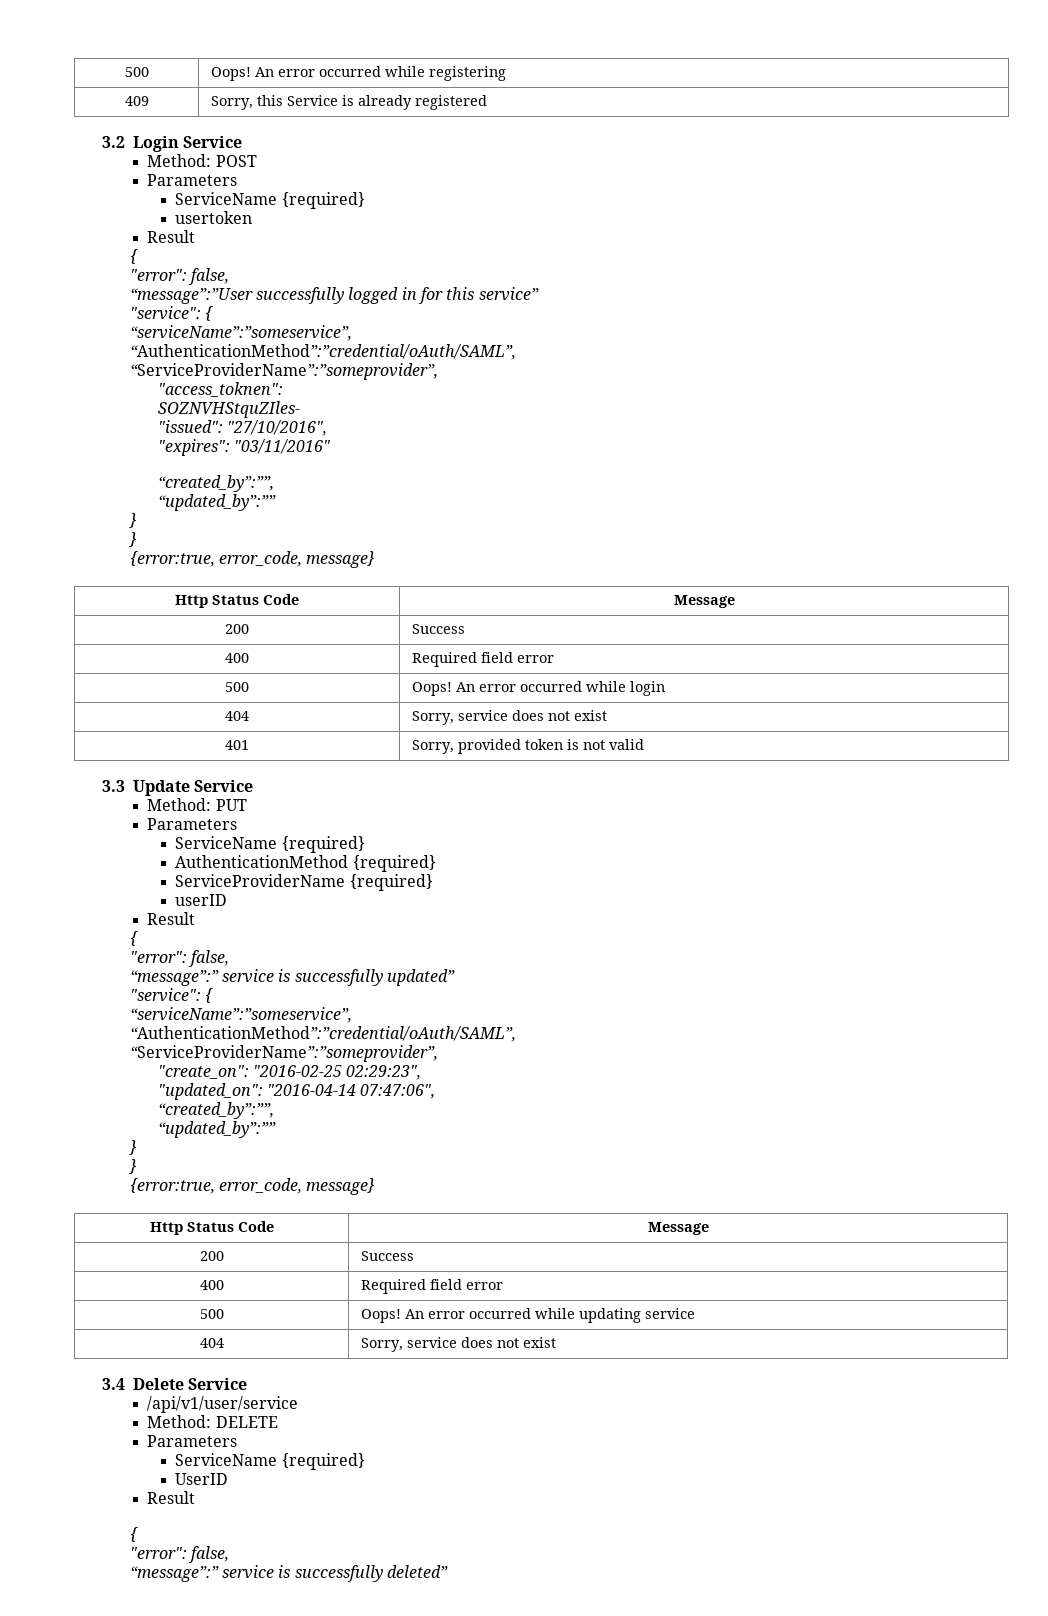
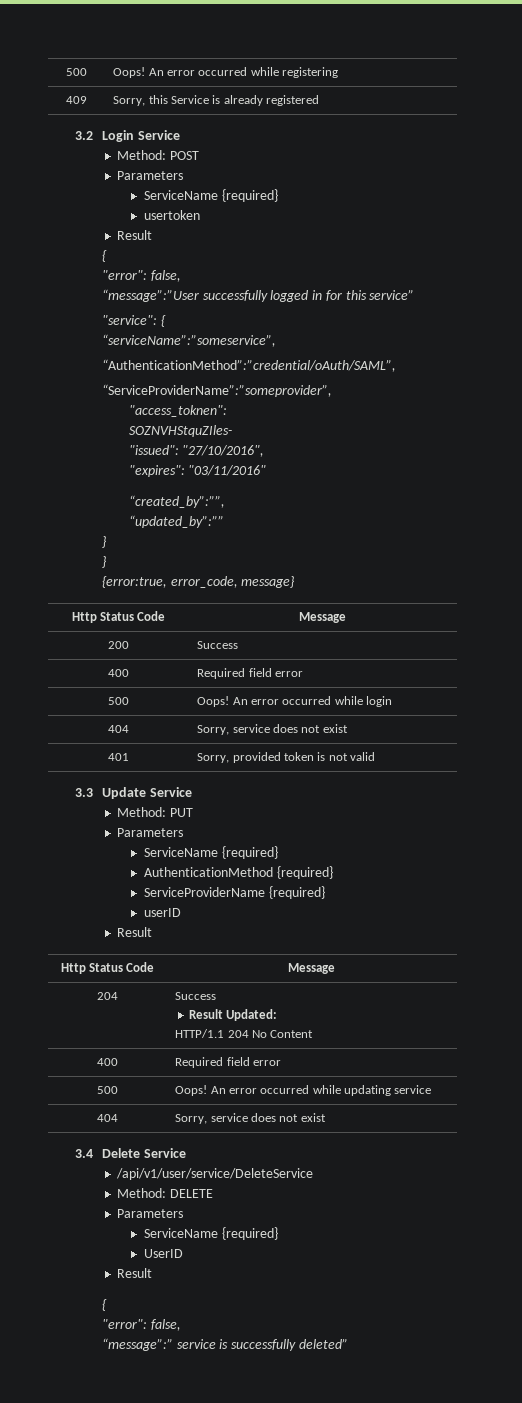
  userID
  Result
- {
- "error": false,
- “message”:” service is successfully updated”
- "service": {
- “serviceName”:”someservice”,
- “AuthenticationMethod”:”credential/oAuth/SAML”,
- “ServiceProviderName”:”someprovider”,
- "create_on": "2016-02-25 02:29:23",
- "updated_on": "2016-04-14 07:47:06",
- “created_by”:””,
- “updated_by”:””
- }
- }
- {error:true, error_code, message}
  Http Status Code | Message
- 200 | Success
+ 204 | Success
+ Result Updated:
+ HTTP/1.1 204 No Content
- /api/v1/user/service
+ /api/v1/user/service/DeleteService

